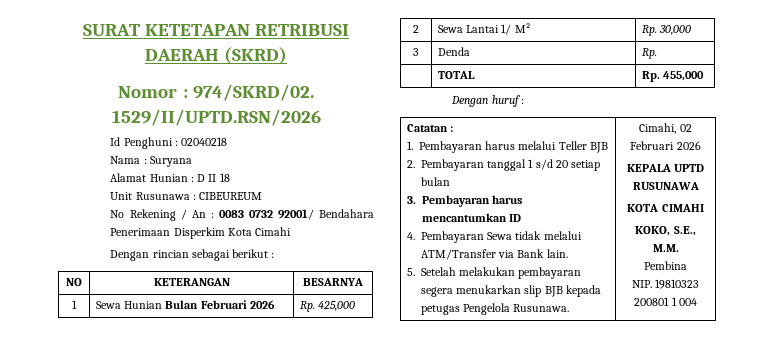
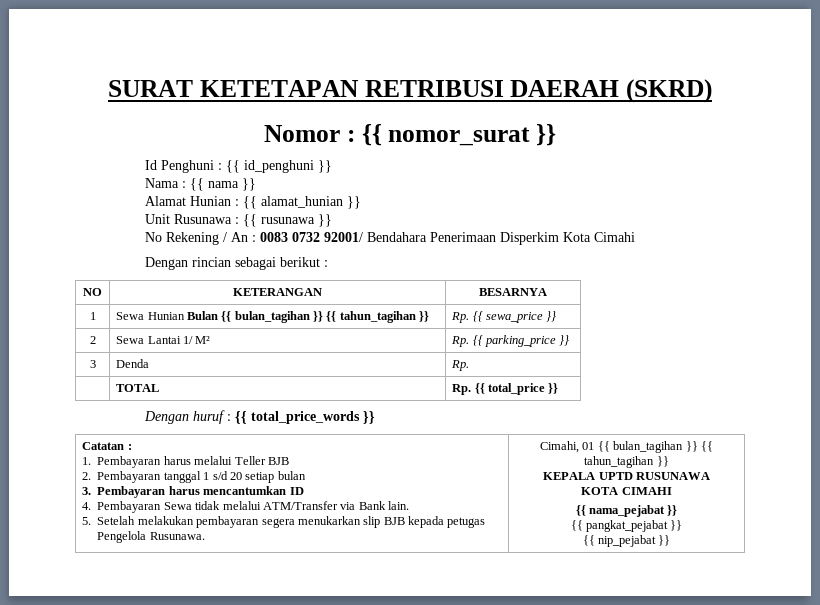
- Nomor : 974/SKRD/02. 1529/II/UPTD.RSN/2026
+ Nomor : {{ nomor_surat }}
- Id Penghuni : 02040218
+ Id Penghuni : {{ id_penghuni }}
- Nama : Suryana
+ Nama : {{ nama }}
- Alamat Hunian : D II 18
+ Alamat Hunian : {{ alamat_hunian }}
- Unit Rusunawa : CIBEUREUM
+ Unit Rusunawa : {{ rusunawa }}
- 1 | Sewa Hunian Bulan Februari 2026 | Rp. 425,000
+ 1 | Sewa Hunian Bulan {{ bulan_tagihan }} {{ tahun_tagihan }} | Rp. {{ sewa_price }}
- 2 | Sewa Lantai 1/ M² | Rp. 30,000
+ 2 | Sewa Lantai 1/ M² | Rp. {{ parking_price }}
- | TOTAL | Rp. 455,000
+ | TOTAL | Rp. {{ total_price }}
- Dengan huruf :
+ Dengan huruf : {{ total_price_words }}
- Cimahi, 02 Februari 2026
+ Cimahi, 01 {{ bulan_tagihan }} {{ tahun_tagihan }}
- KOKO, S.E., M.M.
- Pembina
- NIP. 19810323 200801 1 004
+ {{ nama_pejabat }}
+ {{ pangkat_pejabat }}
+ {{ nip_pejabat }}

